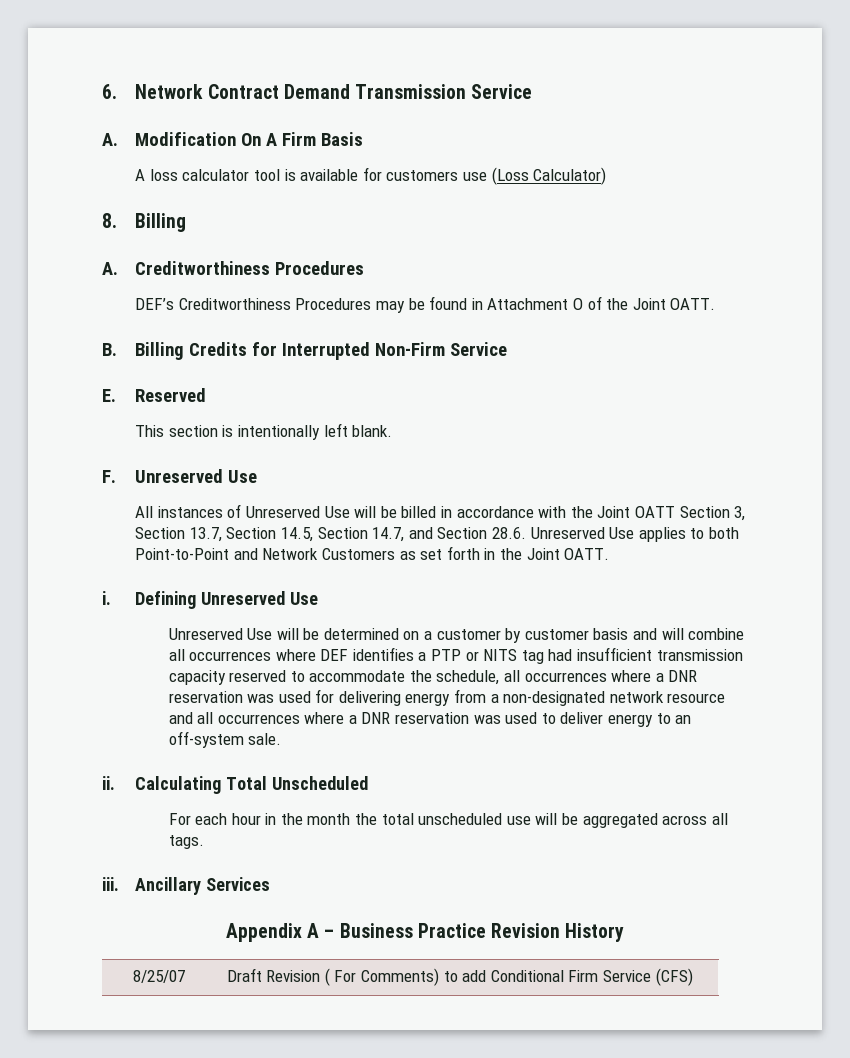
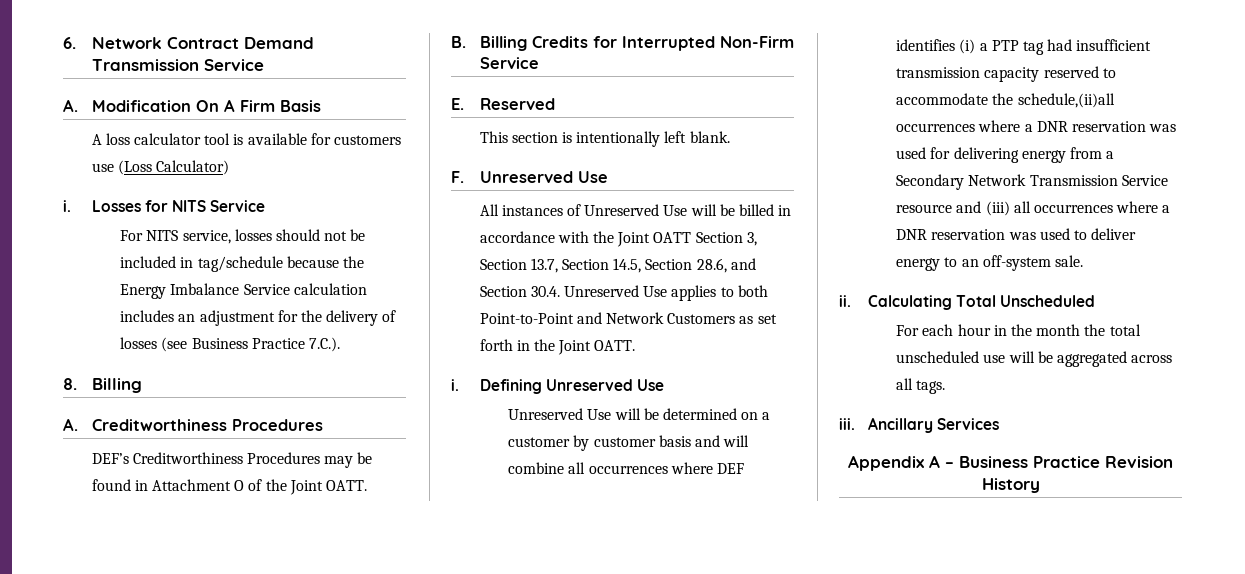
+ i. Losses for NITS Service
+ For NITS service, losses should not be included in tag/schedule because the Energy Imbalance Service calculation includes an adjustment for the delivery of losses (see Business Practice 7.C.).
- All instances of Unreserved Use will be billed in accordance with the Joint OATT Section 3, Section 13.7, Section 14.5, Section 14.7, and Section 28.6. Unreserved Use applies to both Point-to-Point and Network Customers as set forth in the Joint OATT.
+ All instances of Unreserved Use will be billed in accordance with the Joint OATT Section 3, Section 13.7, Section 14.5, Section 28.6, and Section 30.4. Unreserved Use applies to both Point-to-Point and Network Customers as set forth in the Joint OATT.
- Unreserved Use will be determined on a customer by customer basis and will combine all occurrences where DEF identifies a PTP or NITS tag had insufficient transmission capacity reserved to accommodate the schedule, all occurrences where a DNR reservation was used for delivering energy from a non-designated network resource and all occurrences where a DNR reservation was used to deliver energy to an off-system sale.
+ Unreserved Use will be determined on a customer by customer basis and will combine all occurrences where DEF identifies (i) a PTP tag had insufficient transmission capacity reserved to accommodate the schedule,(ii)all occurrences where a DNR reservation was used for delivering energy from a Secondary Network Transmission Service resource and (iii) all occurrences where a DNR reservation was used to deliver energy to an off-system sale.
- 8/25/07 | Draft Revision ( For Comments) to add Conditional Firm Service (CFS)

